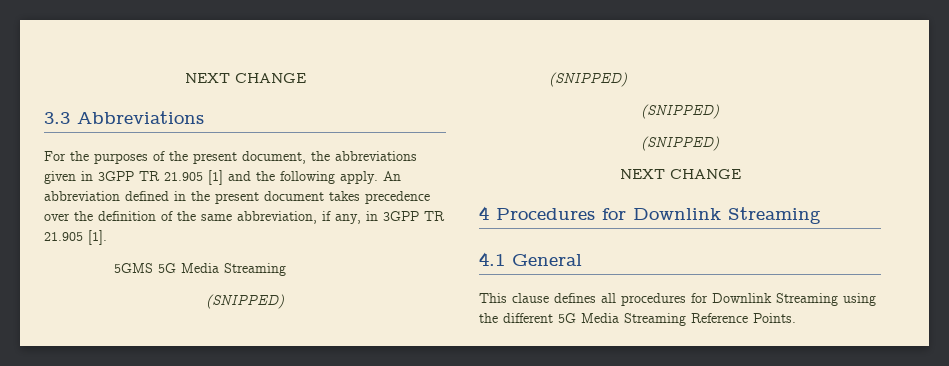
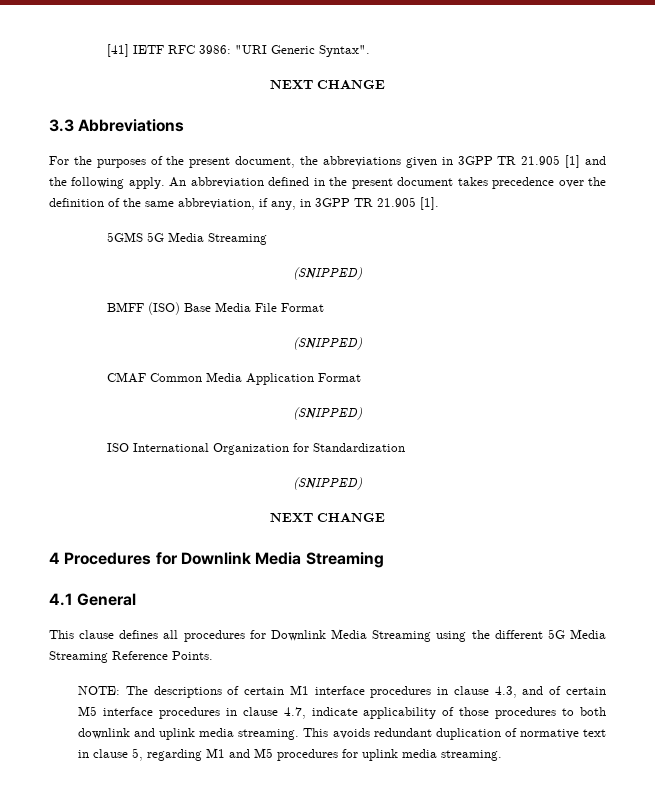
+ [41] IETF RFC 3986: "URI Generic Syntax".
  5GMS 5G Media Streaming
  (SNIPPED)
+ BMFF (ISO) Base Media File Format
  (SNIPPED)
+ CMAF Common Media Application Format
  (SNIPPED)
+ ISO International Organization for Standardization
- 4 Procedures for Downlink Streaming
+ 4 Procedures for Downlink Media Streaming
- This clause defines all procedures for Downlink Streaming using the different 5G Media Streaming Reference Points.
+ This clause defines all procedures for Downlink Media Streaming using the different 5G Media Streaming Reference Points.
+ NOTE: The descriptions of certain M1 interface procedures in clause 4.3, and of certain M5 interface procedures in clause 4.7, indicate applicability of those procedures to both downlink and uplink media streaming. This avoids redundant duplication of normative text in clause 5, regarding M1 and M5 procedures for uplink media streaming.

